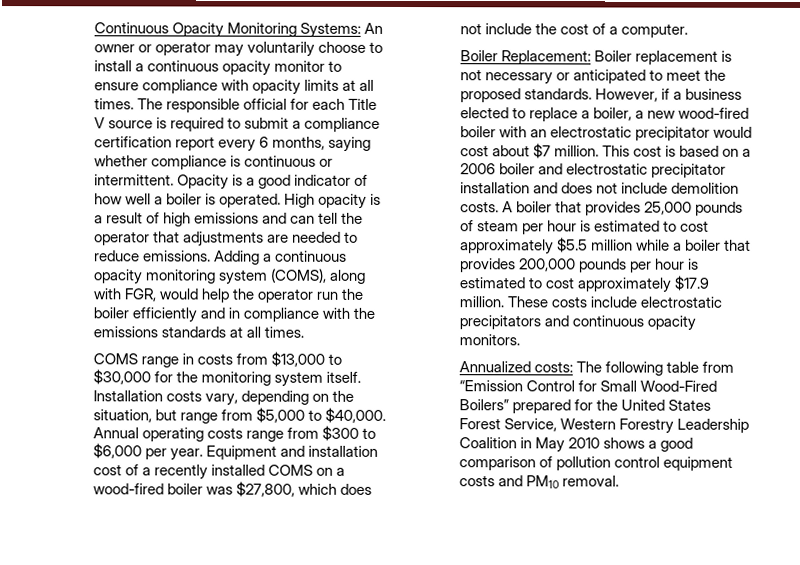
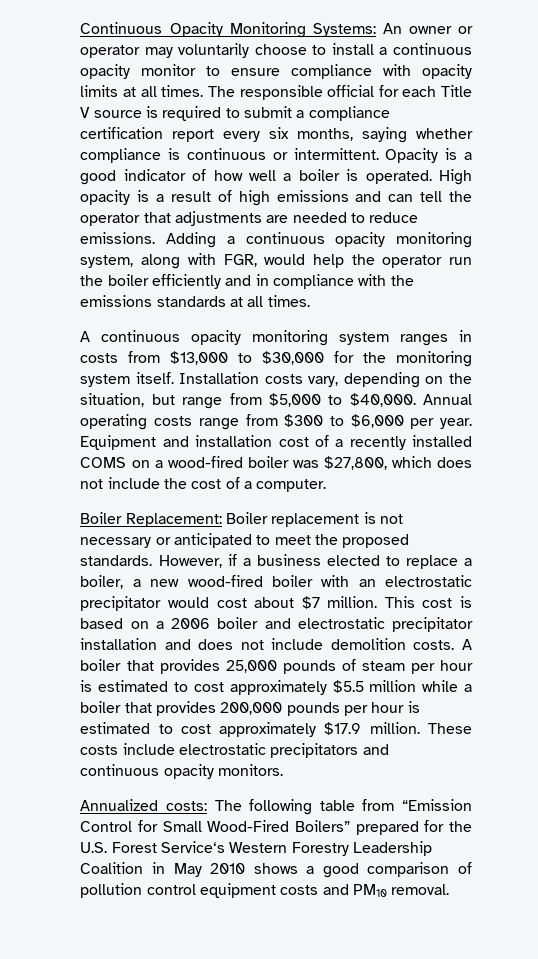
- The responsible official for each Title V source is required to submit a compliance certification report every 6 months, saying whether compliance is continuous or intermittent.
+ The responsible official for each Title V source is required to submit a compliance certification report every six months, saying whether compliance is continuous or intermittent.
- Adding a continuous opacity monitoring system (COMS), along with FGR, would help the operator run the boiler efficiently and in compliance with the emissions standards at all times.
+ Adding a continuous opacity monitoring system, along with FGR, would help the operator run the boiler efficiently and in compliance with the emissions standards at all times.
- COMS range in costs from $13,000 to $30,000 for the monitoring system itself.
+ A continuous opacity monitoring system ranges in costs from $13,000 to $30,000 for the monitoring system itself.
- Annualized costs: The following table from “Emission Control for Small Wood-Fired Boilers” prepared for the United States Forest Service, Western Forestry Leadership Coalition in May 2010 shows a good comparison of pollution control equipment costs and PM10 removal.
+ Annualized costs: The following table from “Emission Control for Small Wood-Fired Boilers” prepared for the U.S. Forest Service‘s Western Forestry Leadership Coalition in May 2010 shows a good comparison of pollution control equipment costs and PM10 removal.

